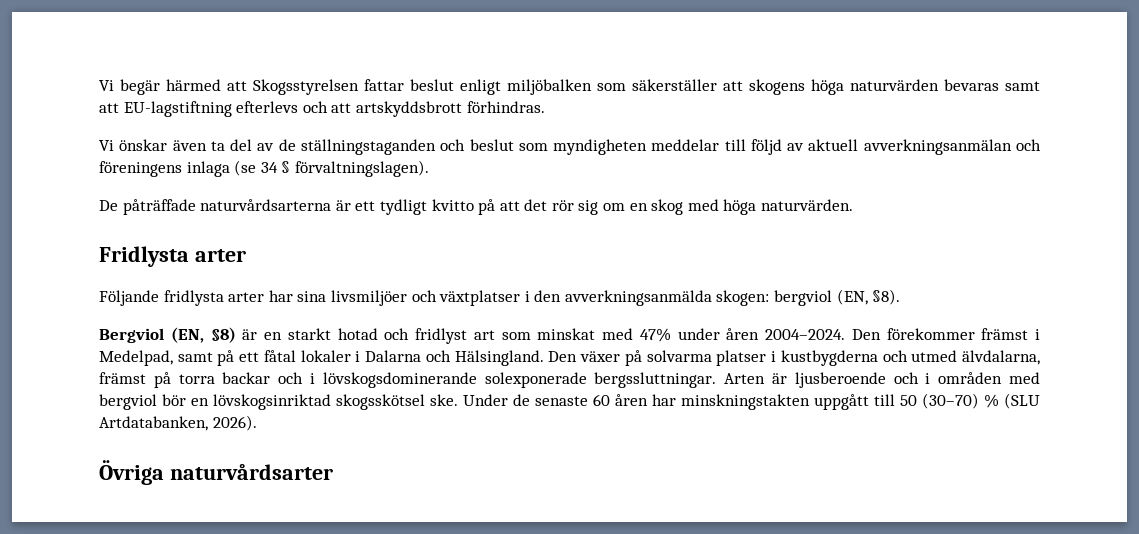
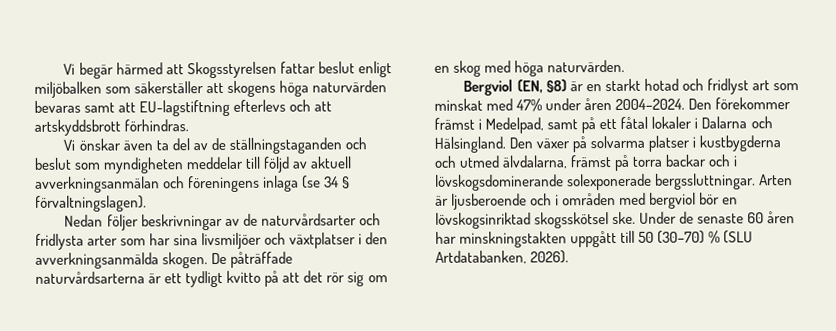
+ Nedan följer beskrivningar av de naturvårdsarter och fridlysta arter som har sina livsmiljöer och växtplatser i den avverkningsanmälda skogen.
- Fridlysta arter
- Följande fridlysta arter har sina livsmiljöer och växtplatser i den avverkningsanmälda skogen: bergviol (EN, §8).
- Övriga naturvårdsarter

